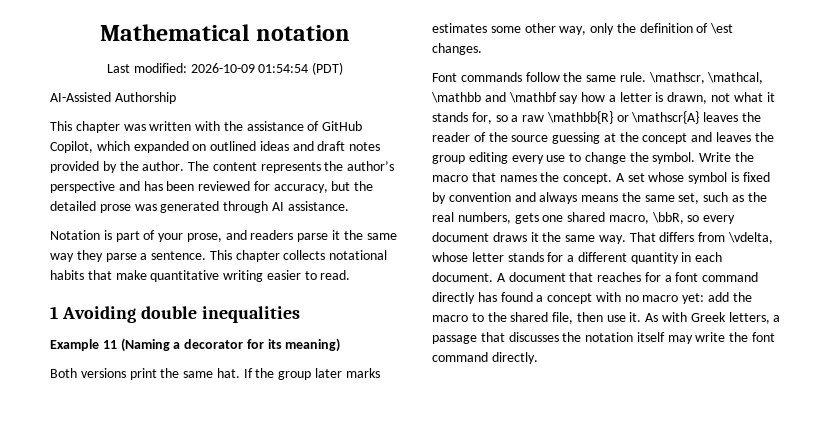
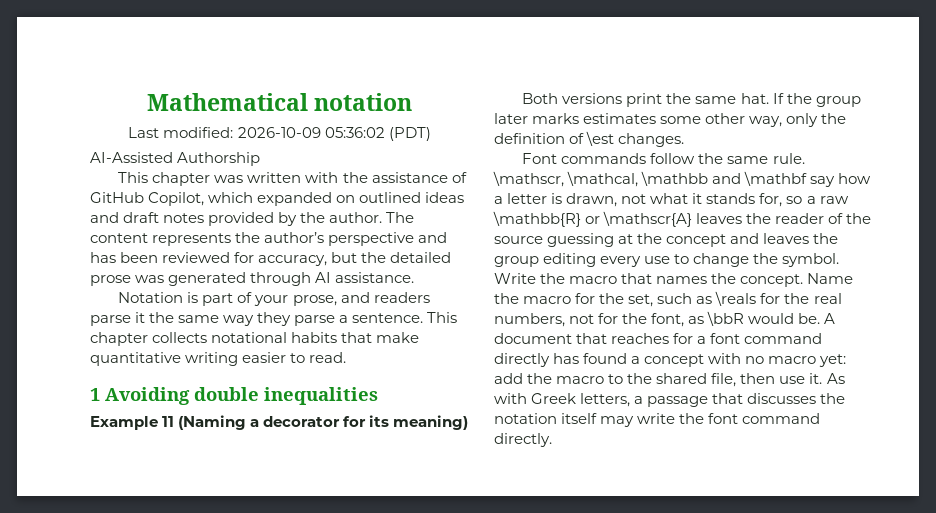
- Last modified: 2026-10-09 01:54:54 (PDT)
+ Last modified: 2026-10-09 05:36:02 (PDT)
- A set whose symbol is fixed by convention and always means the same set, such as the real numbers, gets one shared macro, \bbR, so every document draws it the same way. That differs from \vdelta, whose letter stands for a different quantity in each document.
+ Name the macro for the set, such as \reals for the real numbers, not for the font, as \bbR would be.

